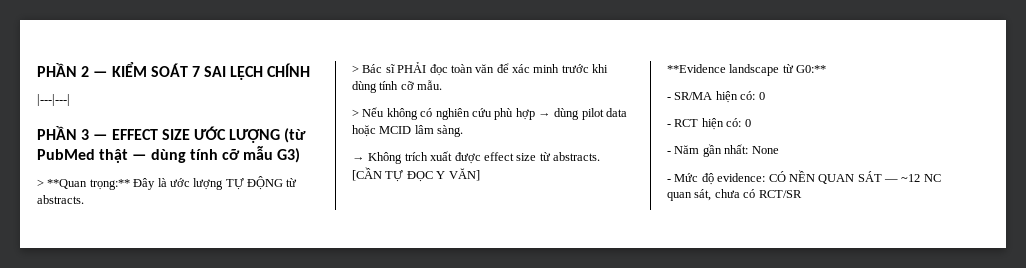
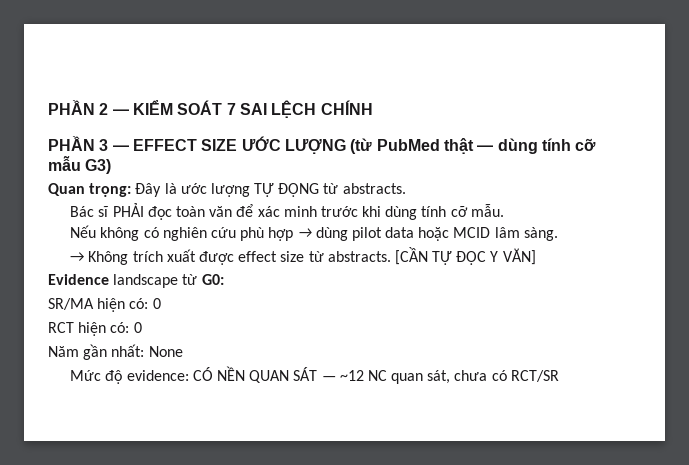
- |---|---|
- > **Quan trọng:** Đây là ước lượng TỰ ĐỘNG từ abstracts.
+ Quan trọng: Đây là ước lượng TỰ ĐỘNG từ abstracts.
- > Bác sĩ PHẢI đọc toàn văn để xác minh trước khi dùng tính cỡ mẫu.
+ Bác sĩ PHẢI đọc toàn văn để xác minh trước khi dùng tính cỡ mẫu.
- > Nếu không có nghiên cứu phù hợp → dùng pilot data hoặc MCID lâm sàng.
+ Nếu không có nghiên cứu phù hợp → dùng pilot data hoặc MCID lâm sàng.
- **Evidence landscape từ G0:**
- - SR/MA hiện có: 0
+ Evidence landscape từ G0:
+ SR/MA hiện có: 0
- - RCT hiện có: 0
+ RCT hiện có: 0
- - Năm gần nhất: None
+ Năm gần nhất: None
- - Mức độ evidence: CÓ NỀN QUAN SÁT — ~12 NC quan sát, chưa có RCT/SR
+ Mức độ evidence: CÓ NỀN QUAN SÁT — ~12 NC quan sát, chưa có RCT/SR

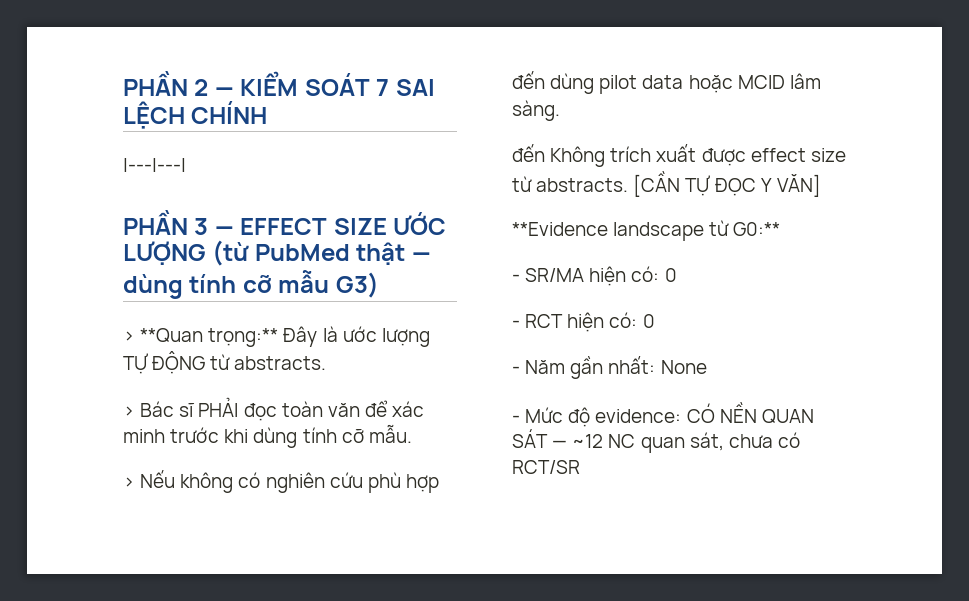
+ |---|---|
- Quan trọng: Đây là ước lượng TỰ ĐỘNG từ abstracts.
+ > **Quan trọng:** Đây là ước lượng TỰ ĐỘNG từ abstracts.
- Bác sĩ PHẢI đọc toàn văn để xác minh trước khi dùng tính cỡ mẫu.
+ > Bác sĩ PHẢI đọc toàn văn để xác minh trước khi dùng tính cỡ mẫu.
- Nếu không có nghiên cứu phù hợp → dùng pilot data hoặc MCID lâm sàng.
+ > Nếu không có nghiên cứu phù hợp đến dùng pilot data hoặc MCID lâm sàng.
- → Không trích xuất được effect size từ abstracts.
+ đến Không trích xuất được effect size từ abstracts.
- Evidence landscape từ G0:
- SR/MA hiện có: 0
+ **Evidence landscape từ G0:**
+ - SR/MA hiện có: 0
- RCT hiện có: 0
+ - RCT hiện có: 0
- Năm gần nhất: None
+ - Năm gần nhất: None
- Mức độ evidence: CÓ NỀN QUAN SÁT — ~12 NC quan sát, chưa có RCT/SR
+ - Mức độ evidence: CÓ NỀN QUAN SÁT — ~12 NC quan sát, chưa có RCT/SR

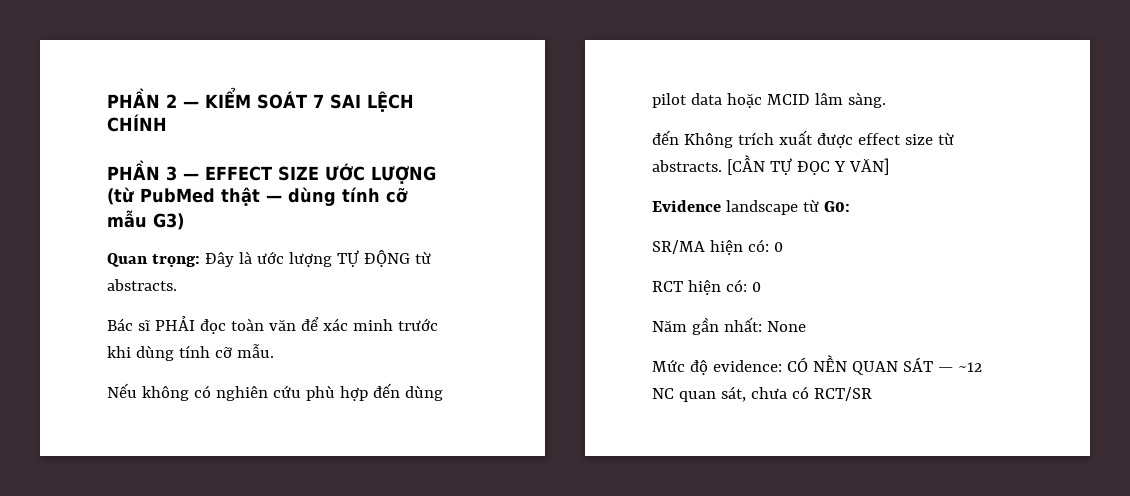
- |---|---|
- > **Quan trọng:** Đây là ước lượng TỰ ĐỘNG từ abstracts.
+ Quan trọng: Đây là ước lượng TỰ ĐỘNG từ abstracts.
- > Bác sĩ PHẢI đọc toàn văn để xác minh trước khi dùng tính cỡ mẫu.
+ Bác sĩ PHẢI đọc toàn văn để xác minh trước khi dùng tính cỡ mẫu.
- > Nếu không có nghiên cứu phù hợp đến dùng pilot data hoặc MCID lâm sàng.
+ Nếu không có nghiên cứu phù hợp đến dùng pilot data hoặc MCID lâm sàng.
- **Evidence landscape từ G0:**
- - SR/MA hiện có: 0
+ Evidence landscape từ G0:
+ SR/MA hiện có: 0
- - RCT hiện có: 0
+ RCT hiện có: 0
- - Năm gần nhất: None
+ Năm gần nhất: None
- - Mức độ evidence: CÓ NỀN QUAN SÁT — ~12 NC quan sát, chưa có RCT/SR
+ Mức độ evidence: CÓ NỀN QUAN SÁT — ~12 NC quan sát, chưa có RCT/SR

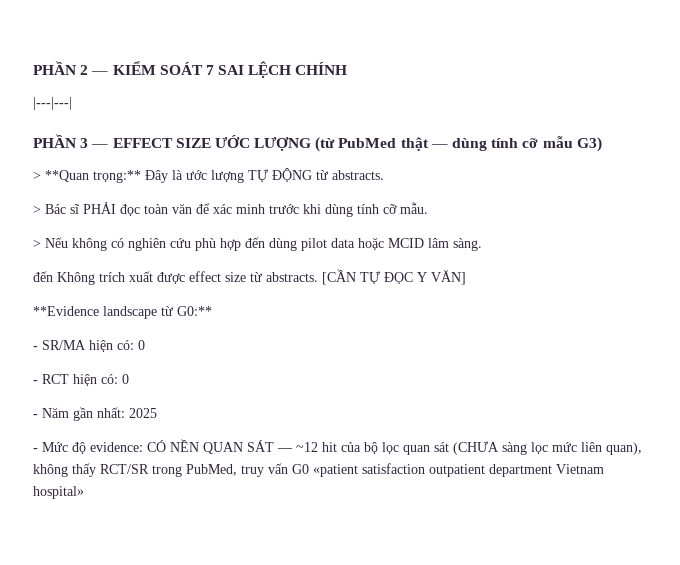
+ |---|---|
- Quan trọng: Đây là ước lượng TỰ ĐỘNG từ abstracts.
+ > **Quan trọng:** Đây là ước lượng TỰ ĐỘNG từ abstracts.
- Bác sĩ PHẢI đọc toàn văn để xác minh trước khi dùng tính cỡ mẫu.
+ > Bác sĩ PHẢI đọc toàn văn để xác minh trước khi dùng tính cỡ mẫu.
- Nếu không có nghiên cứu phù hợp đến dùng pilot data hoặc MCID lâm sàng.
+ > Nếu không có nghiên cứu phù hợp đến dùng pilot data hoặc MCID lâm sàng.
- Evidence landscape từ G0:
- SR/MA hiện có: 0
+ **Evidence landscape từ G0:**
+ - SR/MA hiện có: 0
- RCT hiện có: 0
+ - RCT hiện có: 0
- Năm gần nhất: None
- Mức độ evidence: CÓ NỀN QUAN SÁT — ~12 NC quan sát, chưa có RCT/SR
+ - Năm gần nhất: 2025
+ - Mức độ evidence: CÓ NỀN QUAN SÁT — ~12 hit của bộ lọc quan sát (CHƯA sàng lọc mức liên quan), không thấy RCT/SR trong PubMed, truy vấn G0 «patient satisfaction outpatient department Vietnam hospital»

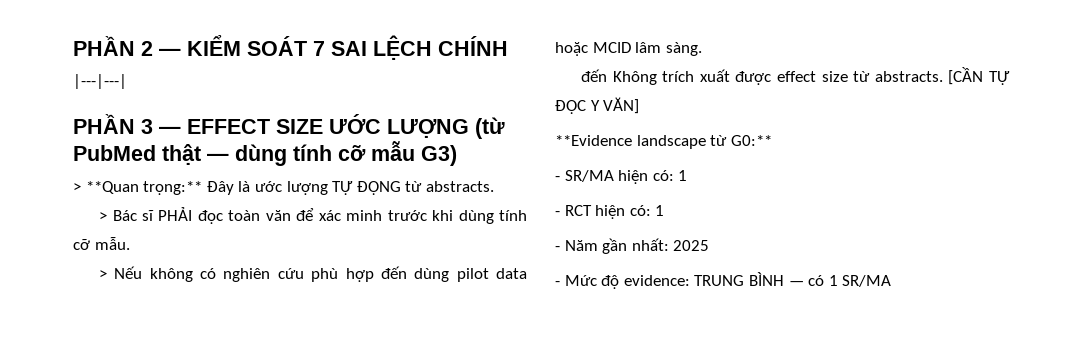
- - SR/MA hiện có: 0
+ - SR/MA hiện có: 1
- - RCT hiện có: 0
+ - RCT hiện có: 1
- - Mức độ evidence: CÓ NỀN QUAN SÁT — ~12 hit của bộ lọc quan sát (CHƯA sàng lọc mức liên quan), không thấy RCT/SR trong PubMed, truy vấn G0 «patient satisfaction outpatient department Vietnam hospital»
+ - Mức độ evidence: TRUNG BÌNH — có 1 SR/MA

